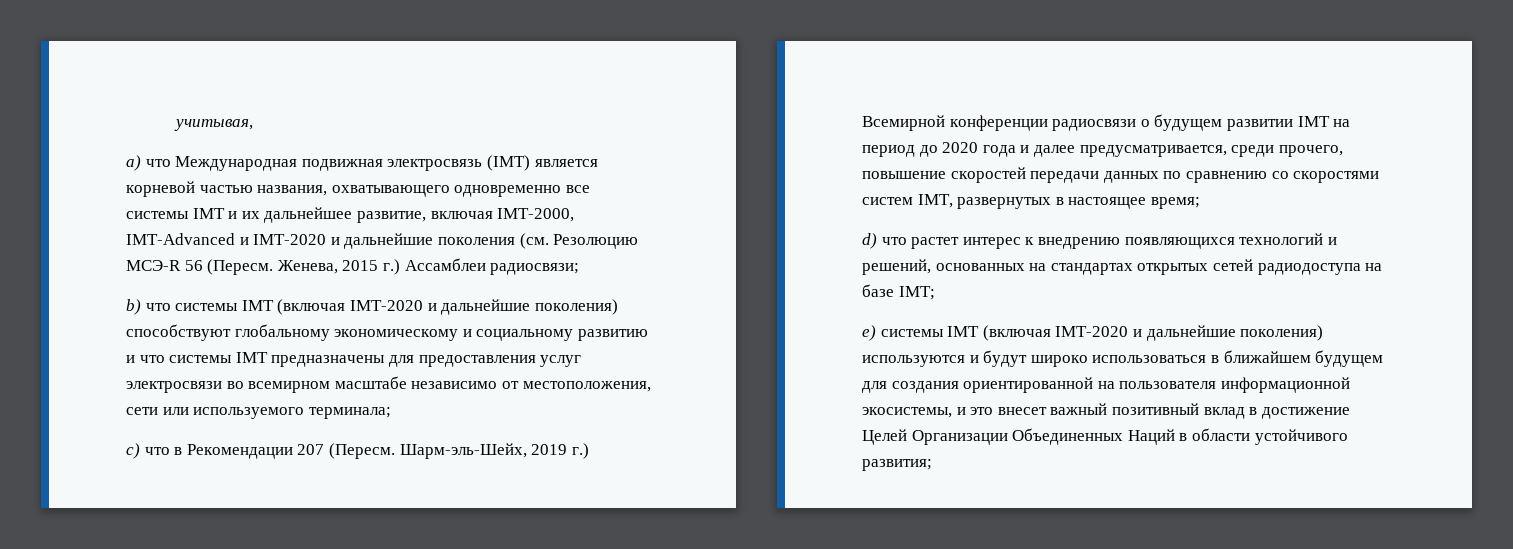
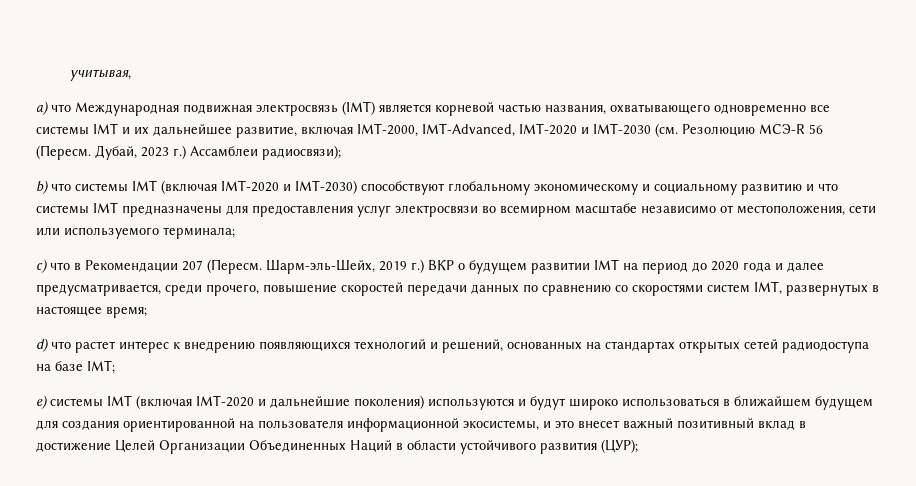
- a) что Международная подвижная электросвязь (IMT) является корневой частью названия, охватывающего одновременно все системы IMT и их дальнейшее развитие, включая IMT-2000, IMT-Advanced и IMT-2020 и дальнейшие поколения (см. Резолюцию МСЭ-R 56 (Пересм.
+ a) что Международная подвижная электросвязь (IMT) является корневой частью названия, охватывающего одновременно все системы IMT и их дальнейшее развитие, включая IMT-2000, IMT-Advanced, IMT-2020 и IMT-2030 (см. Резолюцию МСЭ-R 56 (Пересм.
- Женева, 2015 г.) Ассамблеи радиосвязи;
+ Дубай, 2023 г.) Ассамблеи радиосвязи);
- b) что системы IMT (включая IMT-2020 и дальнейшие поколения) способствуют глобальному экономическому и социальному развитию и что системы IMT предназначены для предоставления услуг электросвязи во всемирном масштабе независимо от местоположения, сети или используемого терминала;
+ b) что системы IMT (включая IMT-2020 и IMT-2030) способствуют глобальному экономическому и социальному развитию и что системы IMT предназначены для предоставления услуг электросвязи во всемирном масштабе независимо от местоположения, сети или используемого терминала;
- Шарм-эль-Шейх, 2019 г.) Всемирной конференции радиосвязи о будущем развитии IMT на период до 2020 года и далее предусматривается, среди прочего, повышение скоростей передачи данных по сравнению со скоростями систем IMT, развернутых в настоящее время;
+ Шарм-эль-Шейх, 2019 г.) ВКР о будущем развитии IMT на период до 2020 года и далее предусматривается, среди прочего, повышение скоростей передачи данных по сравнению со скоростями систем IMT, развернутых в настоящее время;
- e) системы IMT (включая IMT-2020 и дальнейшие поколения) используются и будут широко использоваться в ближайшем будущем для создания ориентированной на пользователя информационной экосистемы, и это внесет важный позитивный вклад в достижение Целей Организации Объединенных Наций в области устойчивого развития;
+ e) системы IMT (включая IMT-2020 и дальнейшие поколения) используются и будут широко использоваться в ближайшем будущем для создания ориентированной на пользователя информационной экосистемы, и это внесет важный позитивный вклад в достижение Целей Организации Объединенных Наций в области устойчивого развития (ЦУР);

